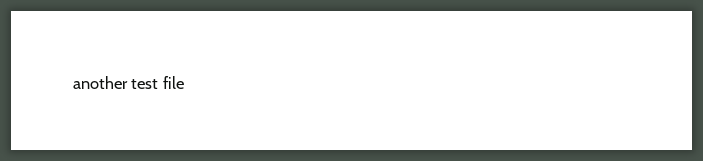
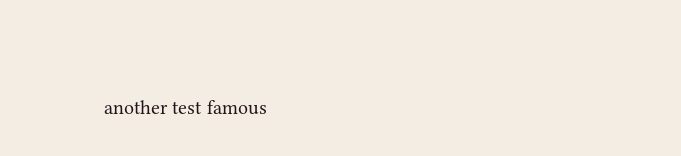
- another test file
+ another test famous

